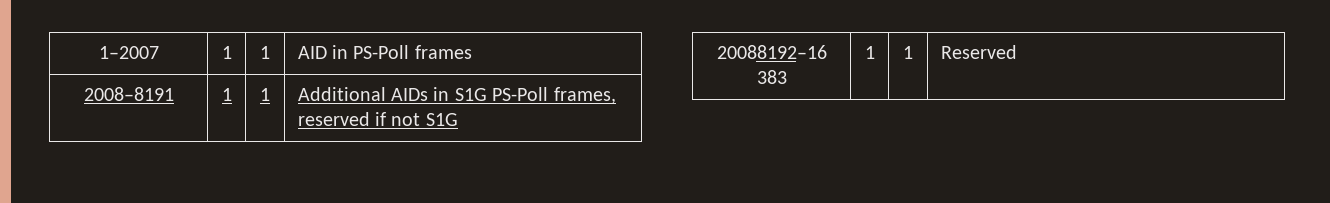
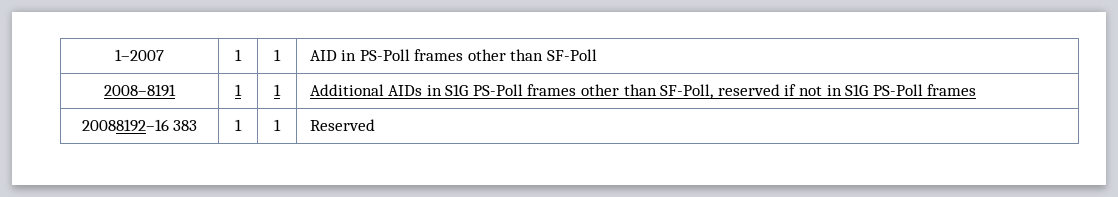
- 1–2007 | 1 | 1 | AID in PS-Poll frames
+ 1–2007 | 1 | 1 | AID in PS-Poll frames other than SF-Poll
- 2008–8191 | 1 | 1 | Additional AIDs in S1G PS-Poll frames, reserved if not S1G
+ 2008–8191 | 1 | 1 | Additional AIDs in S1G PS-Poll frames other than SF-Poll, reserved if not in S1G PS-Poll frames

